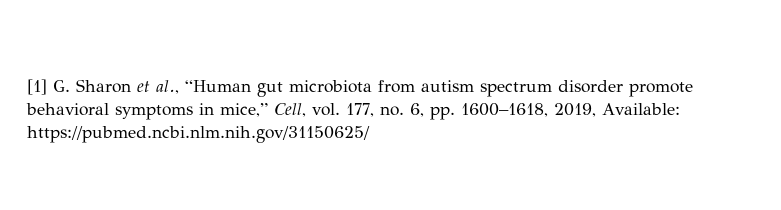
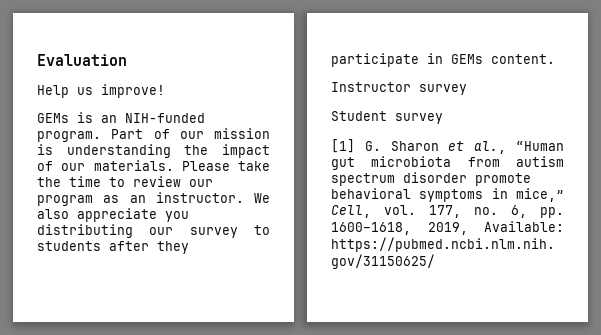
+ Evaluation
+ Help us improve!
+ GEMs is an NIH-funded program. Part of our mission is understanding the impact of our materials. Please take the time to review our program as an instructor. We also appreciate you distributing our survey to students after they participate in GEMs content.
+ Instructor survey
+ Student survey

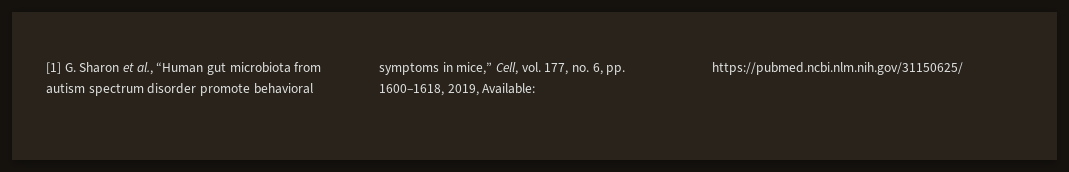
- Evaluation
- Help us improve!
- GEMs is an NIH-funded program. Part of our mission is understanding the impact of our materials. Please take the time to review our program as an instructor. We also appreciate you distributing our survey to students after they participate in GEMs content.
- Instructor survey
- Student survey

